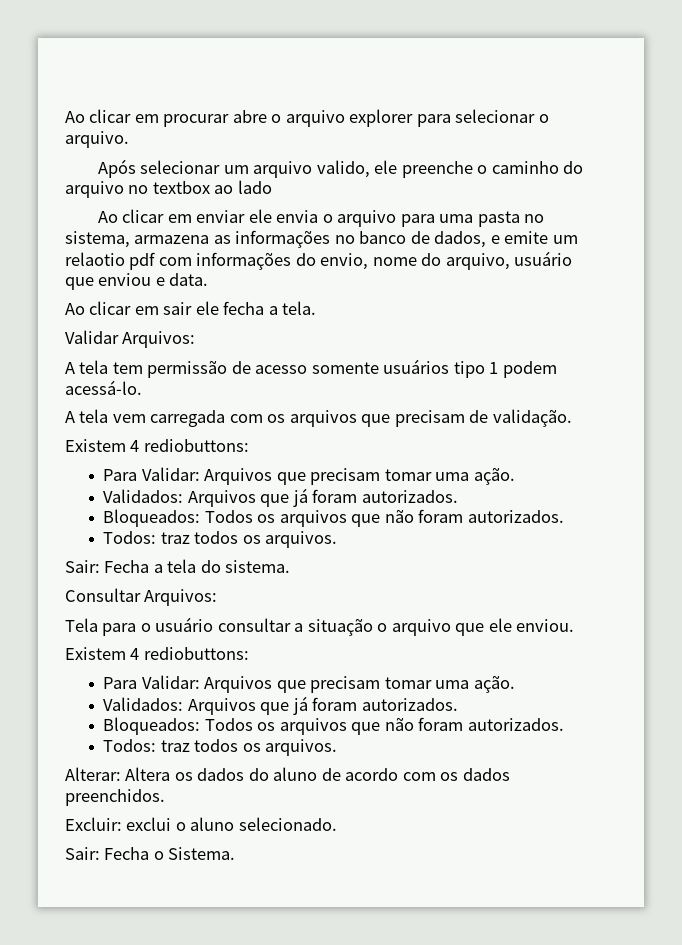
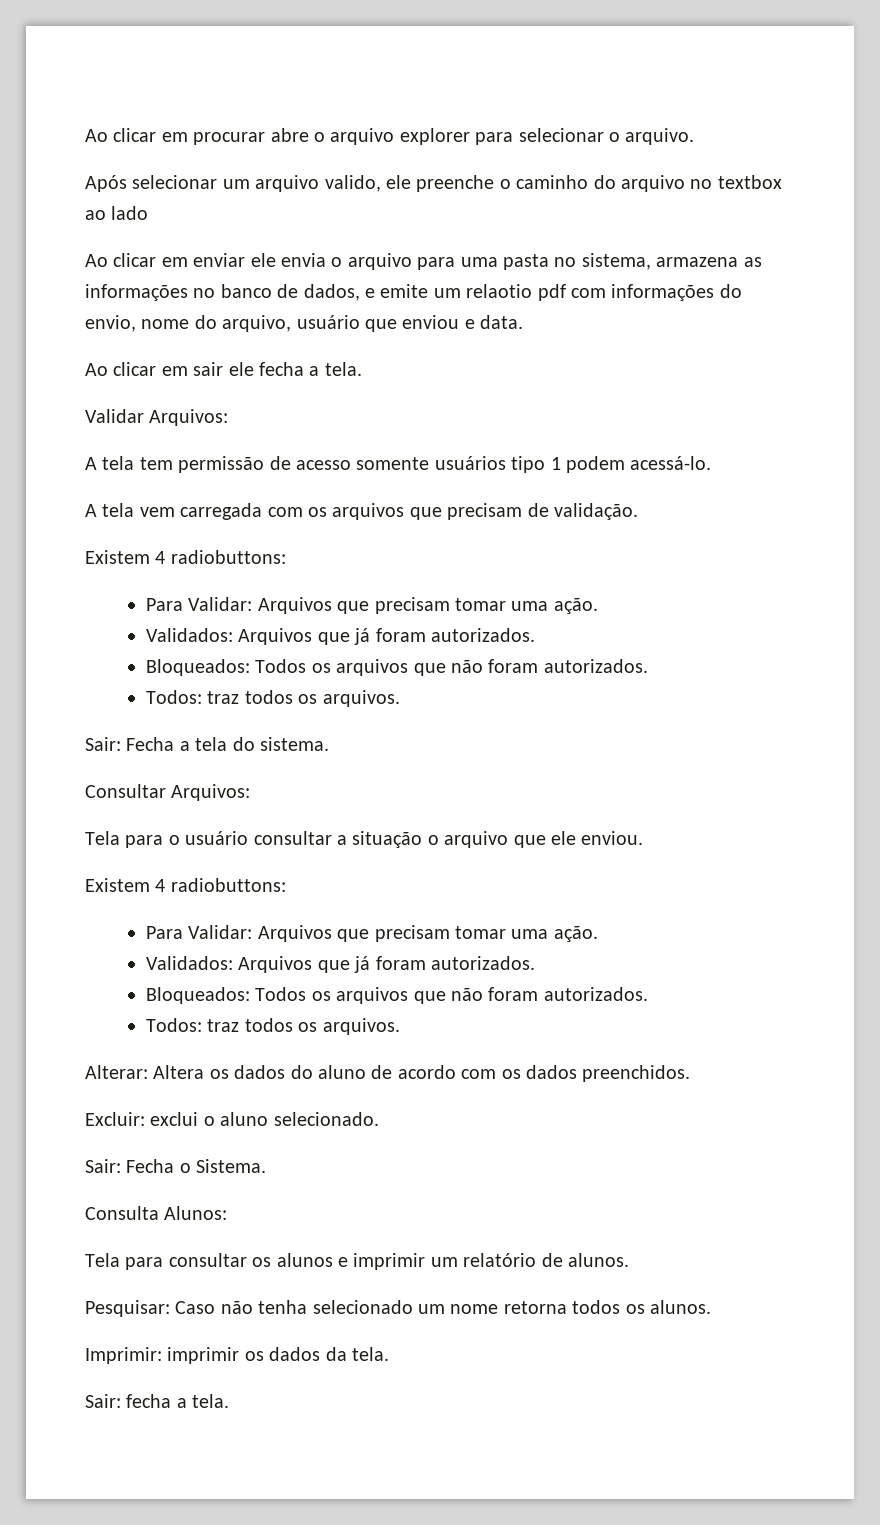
  A tela vem carregada com os arquivos que precisam de validação.
- Existem 4 rediobuttons:
+ Existem 4 radiobuttons:
  Tela para o usuário consultar a situação o arquivo que ele enviou.
- Existem 4 rediobuttons:
+ Existem 4 radiobuttons:
+ Consulta Alunos:
+ Tela para consultar os alunos e imprimir um relatório de alunos.
+ Pesquisar: Caso não tenha selecionado um nome retorna todos os alunos.
+ Imprimir: imprimir os dados da tela.
+ Sair: fecha a tela.

